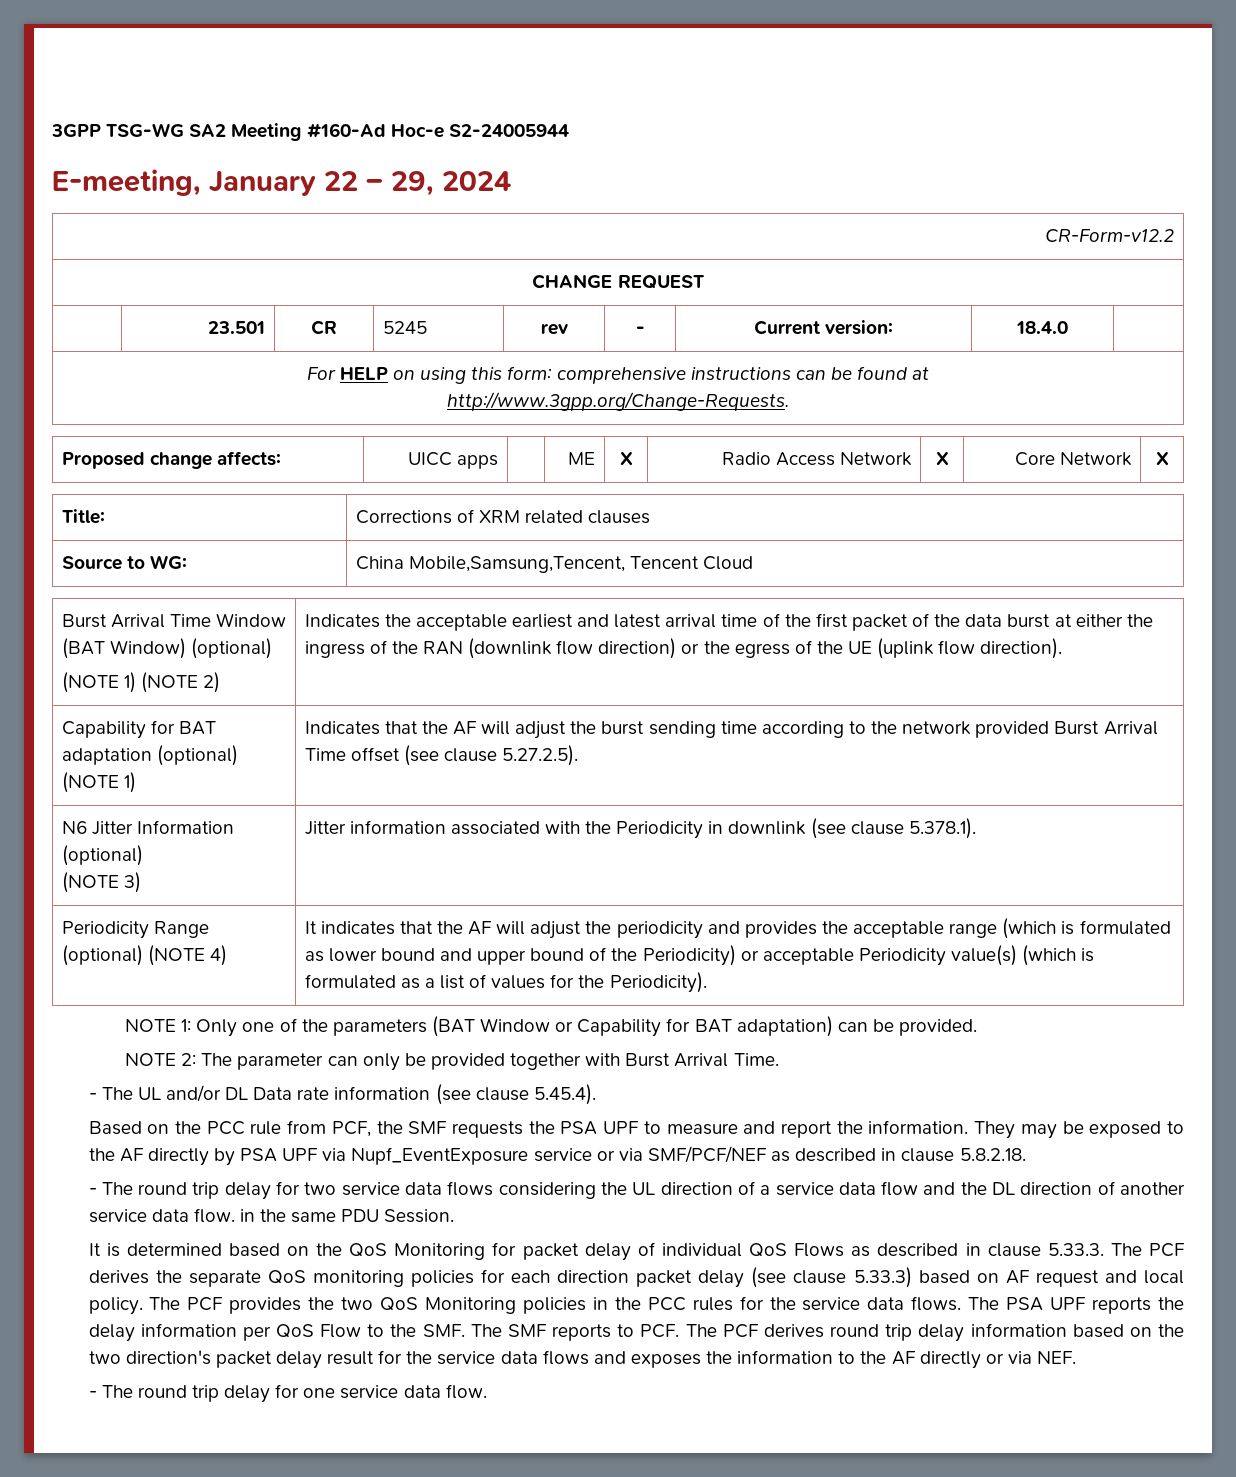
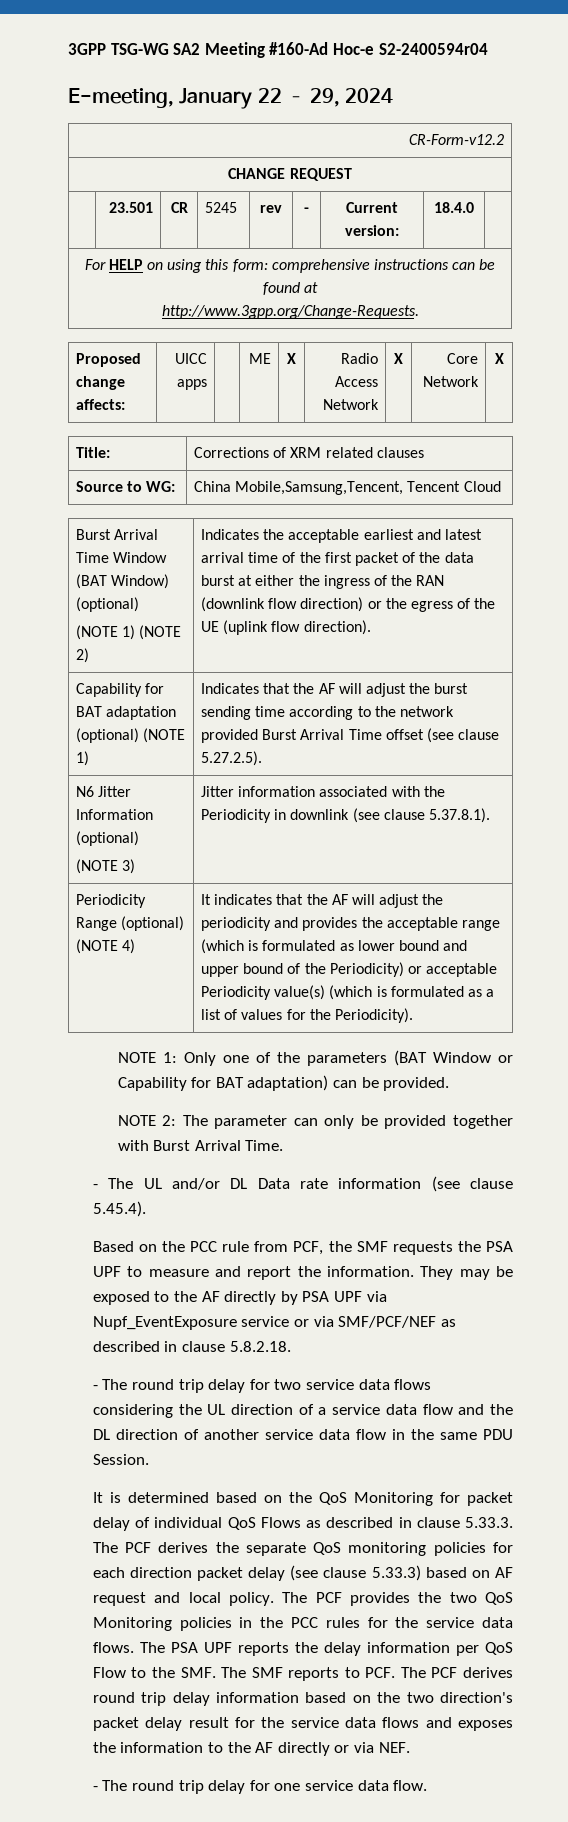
- 3GPP TSG-WG SA2 Meeting #160-Ad Hoc-e S2-24005944
+ 3GPP TSG-WG SA2 Meeting #160-Ad Hoc-e S2-2400594r04
  N6 Jitter Information (optional)
- (NOTE 3) | Jitter information associated with the Periodicity in downlink (see clause 5.378.1).
+ (NOTE 3) | Jitter information associated with the Periodicity in downlink (see clause 5.37.8.1).
- - The round trip delay for two service data flows considering the UL direction of a service data flow and the DL direction of another service data flow. in the same PDU Session.
+ - The round trip delay for two service data flows considering the UL direction of a service data flow and the DL direction of another service data flow in the same PDU Session.

